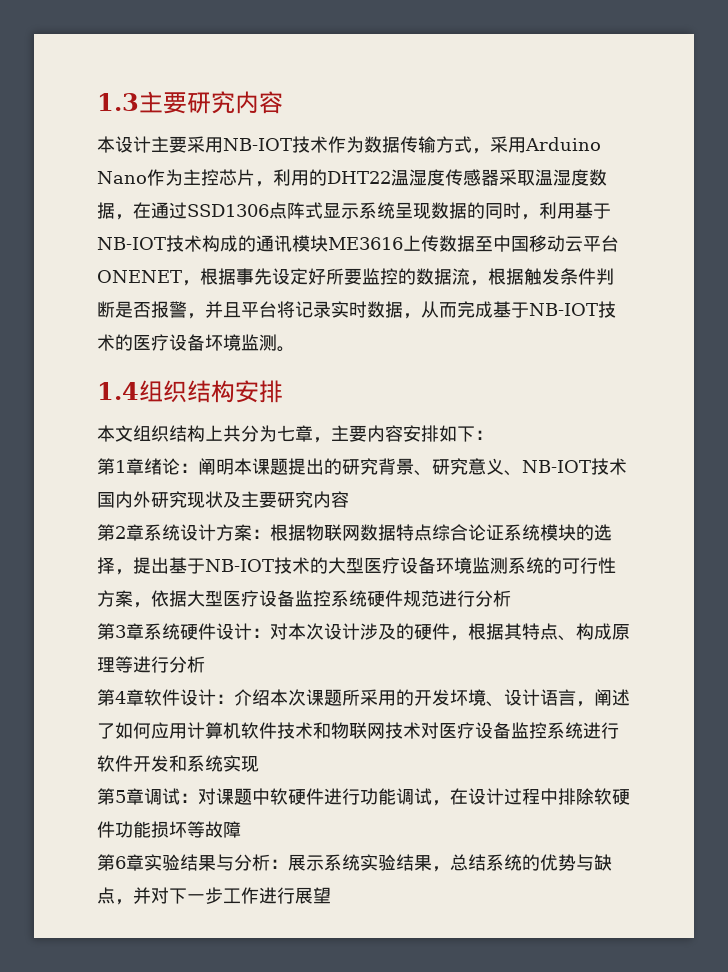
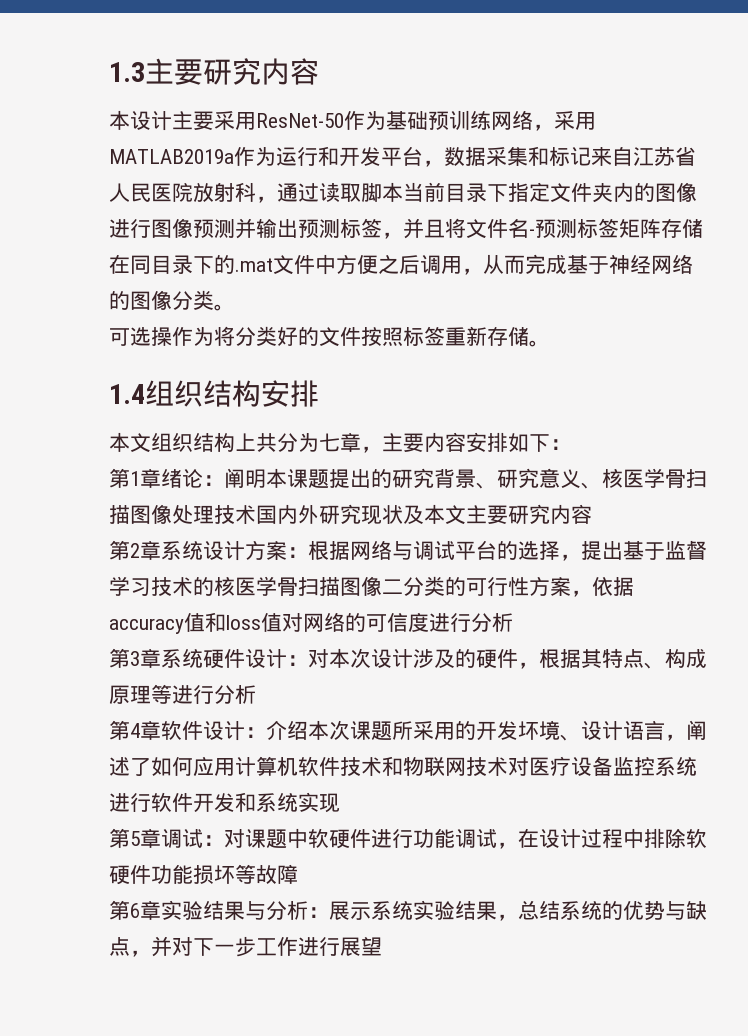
- 本设计主要采用NB-IOT技术作为数据传输方式，采用Arduino Nano作为主控芯片，利用的DHT22温湿度传感器采取温湿度数据，在通过SSD1306点阵式显示系统呈现数据的同时，利用基于NB-IOT技术构成的通讯模块ME3616上传数据至中国移动云平台ONENET，根据事先设定好所要监控的数据流，根据触发条件判断是否报警，并且平台将记录实时数据，从而完成基于NB-IOT技术的医疗设备坏境监测。
+ 本设计主要采用ResNet-50作为基础预训练网络，采用MATLAB2019a作为运行和开发平台，数据采集和标记来自江苏省人民医院放射科，通过读取脚本当前目录下指定文件夹内的图像进行图像预测并输出预测标签，并且将文件名-预测标签矩阵存储在同目录下的.mat文件中方便之后调用，从而完成基于神经网络的图像分类。
+ 可选操作为将分类好的文件按照标签重新存储。
- 第1章绪论：阐明本课题提出的研究背景、研究意义、NB-IOT技术国内外研究现状及主要研究内容
+ 第1章绪论：阐明本课题提出的研究背景、研究意义、核医学骨扫描图像处理技术国内外研究现状及本文主要研究内容
- 第2章系统设计方案：根据物联网数据特点综合论证系统模块的选择，提出基于NB-IOT技术的大型医疗设备环境监测系统的可行性方案，依据大型医疗设备监控系统硬件规范进行分析
+ 第2章系统设计方案：根据网络与调试平台的选择，提出基于监督学习技术的核医学骨扫描图像二分类的可行性方案，依据accuracy值和loss值对网络的可信度进行分析

